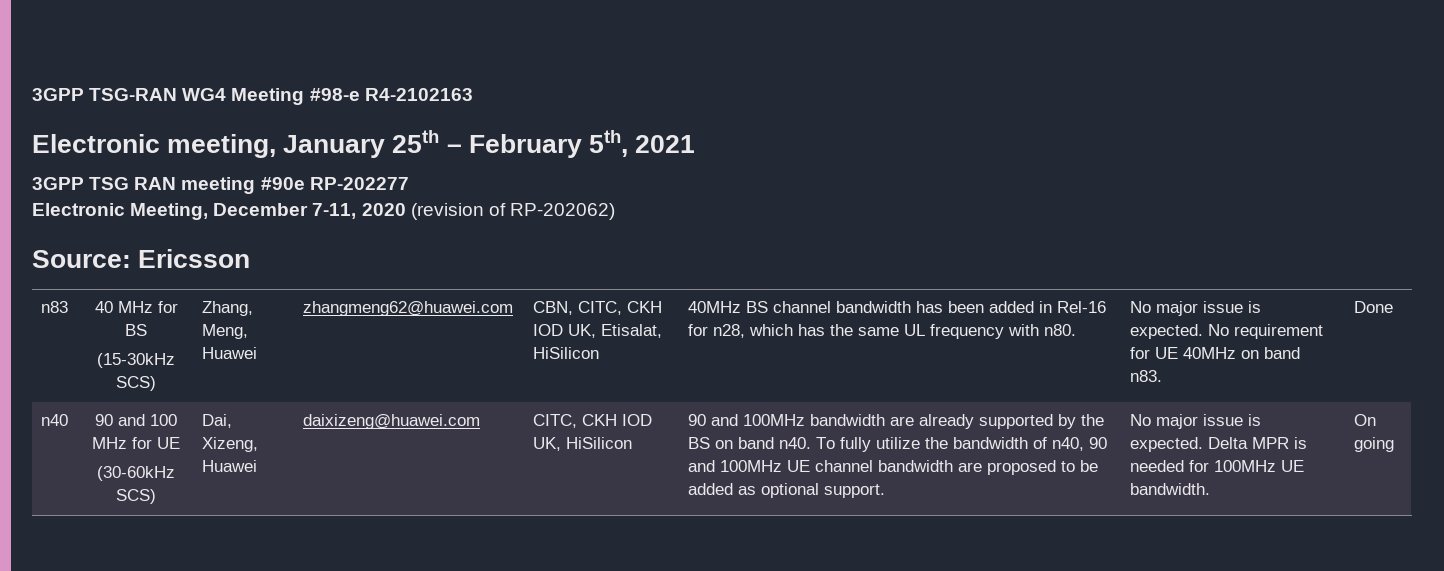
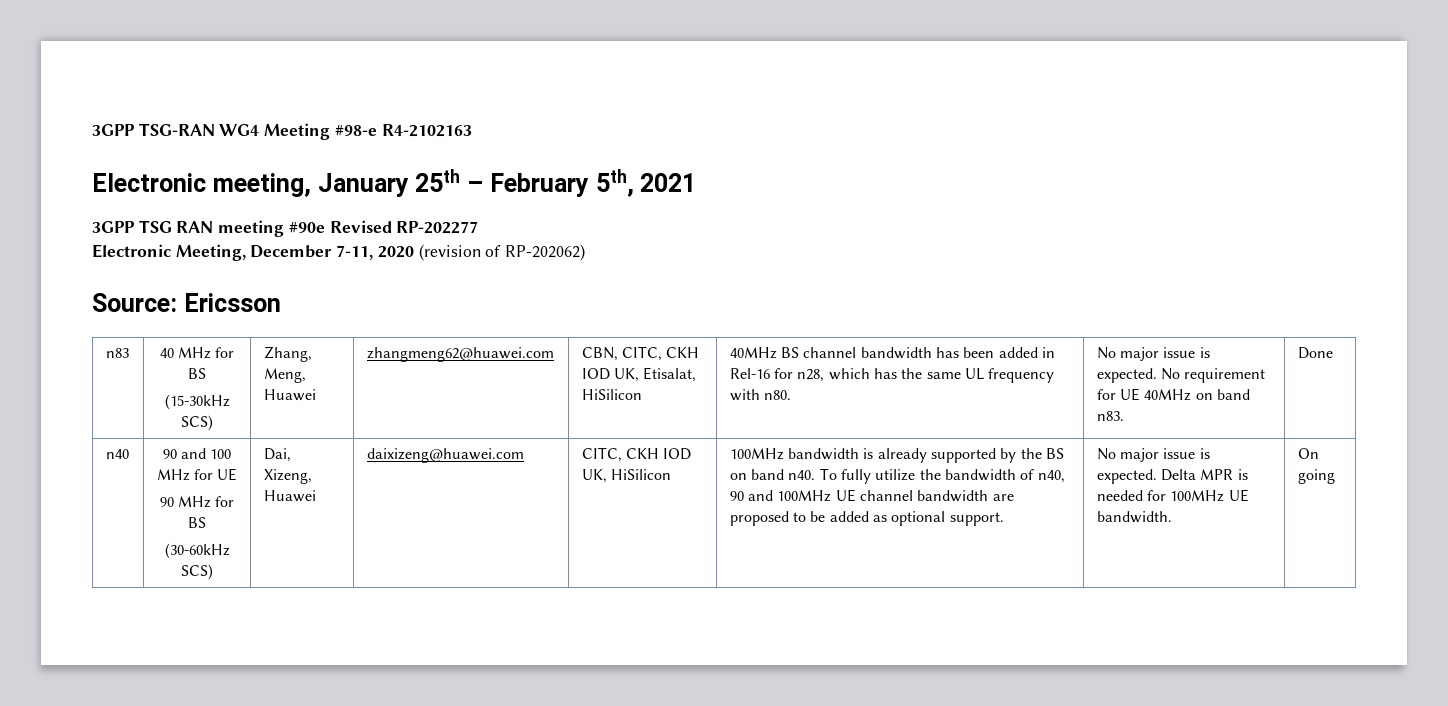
- 3GPP TSG RAN meeting #90e RP-202277
+ 3GPP TSG RAN meeting #90e Revised RP-202277
+ 90 MHz for BS
- 90 and 100MHz bandwidth are already supported by the BS on band n40.
+ 100MHz bandwidth is already supported by the BS on band n40.

